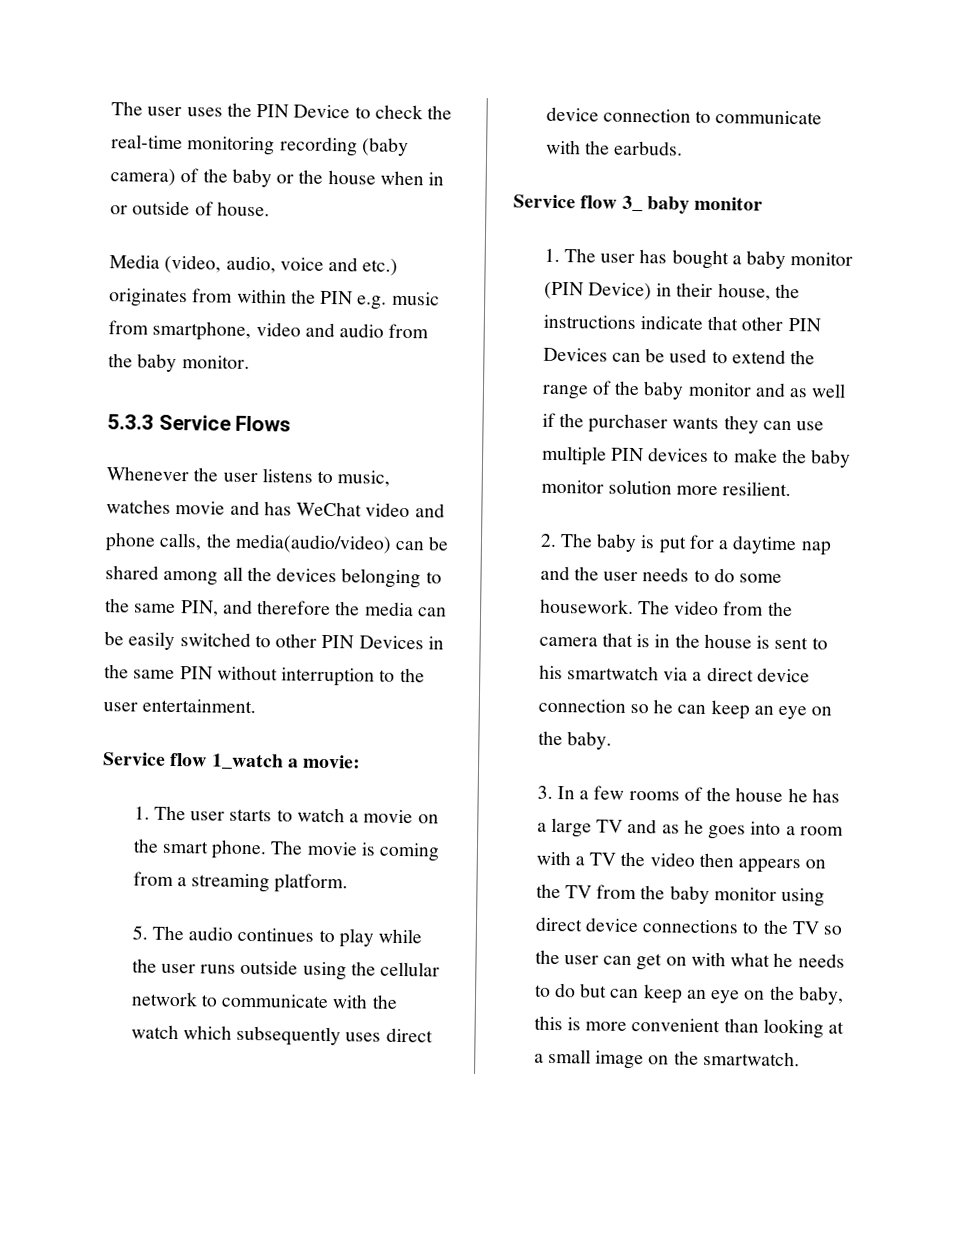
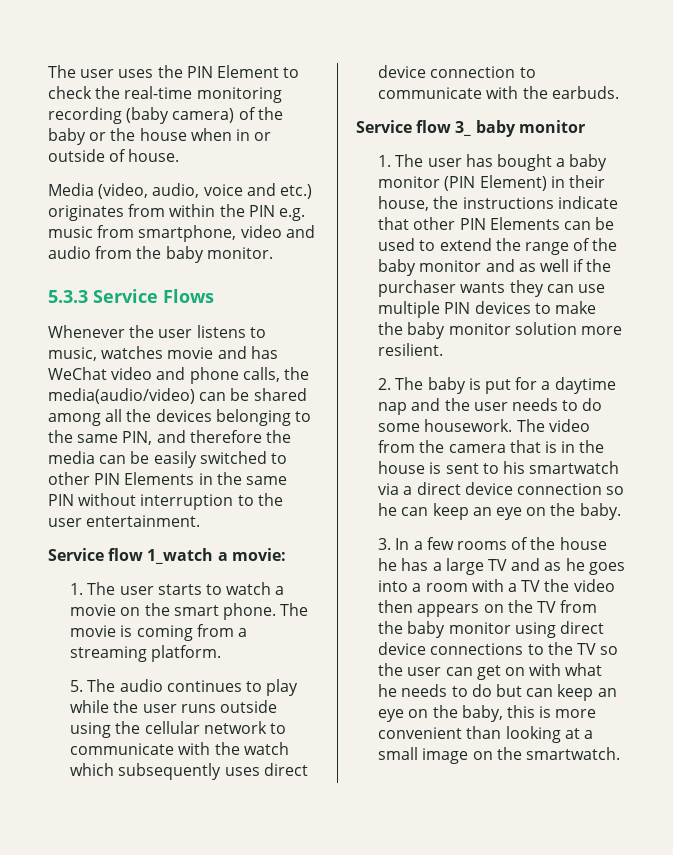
- The user uses the PIN Device to check the real-time monitoring recording (baby camera) of the baby or the house when in or outside of house.
+ The user uses the PIN Element to check the real-time monitoring recording (baby camera) of the baby or the house when in or outside of house.
- Whenever the user listens to music, watches movie and has WeChat video and phone calls, the media(audio/video) can be shared among all the devices belonging to the same PIN, and therefore the media can be easily switched to other PIN Devices in the same PIN without interruption to the user entertainment.
+ Whenever the user listens to music, watches movie and has WeChat video and phone calls, the media(audio/video) can be shared among all the devices belonging to the same PIN, and therefore the media can be easily switched to other PIN Elements in the same PIN without interruption to the user entertainment.
- 1. The user has bought a baby monitor (PIN Device) in their house, the instructions indicate that other PIN Devices can be used to extend the range of the baby monitor and as well if the purchaser wants they can use multiple PIN devices to make the baby monitor solution more resilient.
+ 1. The user has bought a baby monitor (PIN Element) in their house, the instructions indicate that other PIN Elements can be used to extend the range of the baby monitor and as well if the purchaser wants they can use multiple PIN devices to make the baby monitor solution more resilient.

